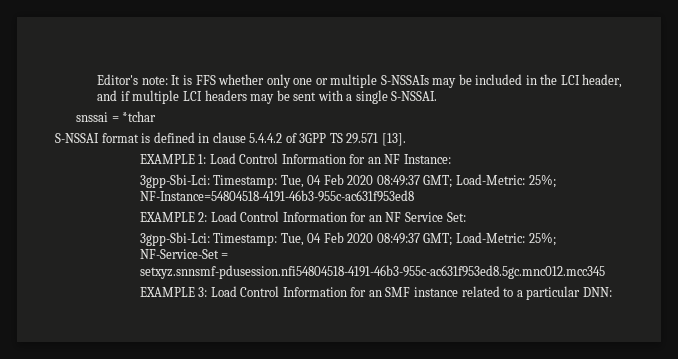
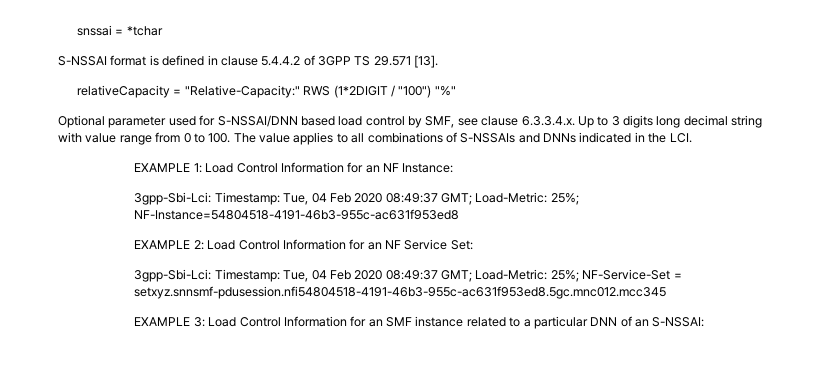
- Editor's note: It is FFS whether only one or multiple S-NSSAIs may be included in the LCI header, and if multiple LCI headers may be sent with a single S-NSSAI.
+ relativeCapacity = "Relative-Capacity:" RWS (1*2DIGIT / "100") "%"
+ Optional parameter used for S-NSSAI/DNN based load control by SMF, see clause 6.3.3.4.x. Up to 3 digits long decimal string with value range from 0 to 100. The value applies to all combinations of S-NSSAIs and DNNs indicated in the LCI.
- EXAMPLE 3: Load Control Information for an SMF instance related to a particular DNN:
+ EXAMPLE 3: Load Control Information for an SMF instance related to a particular DNN of an S-NSSAI:

